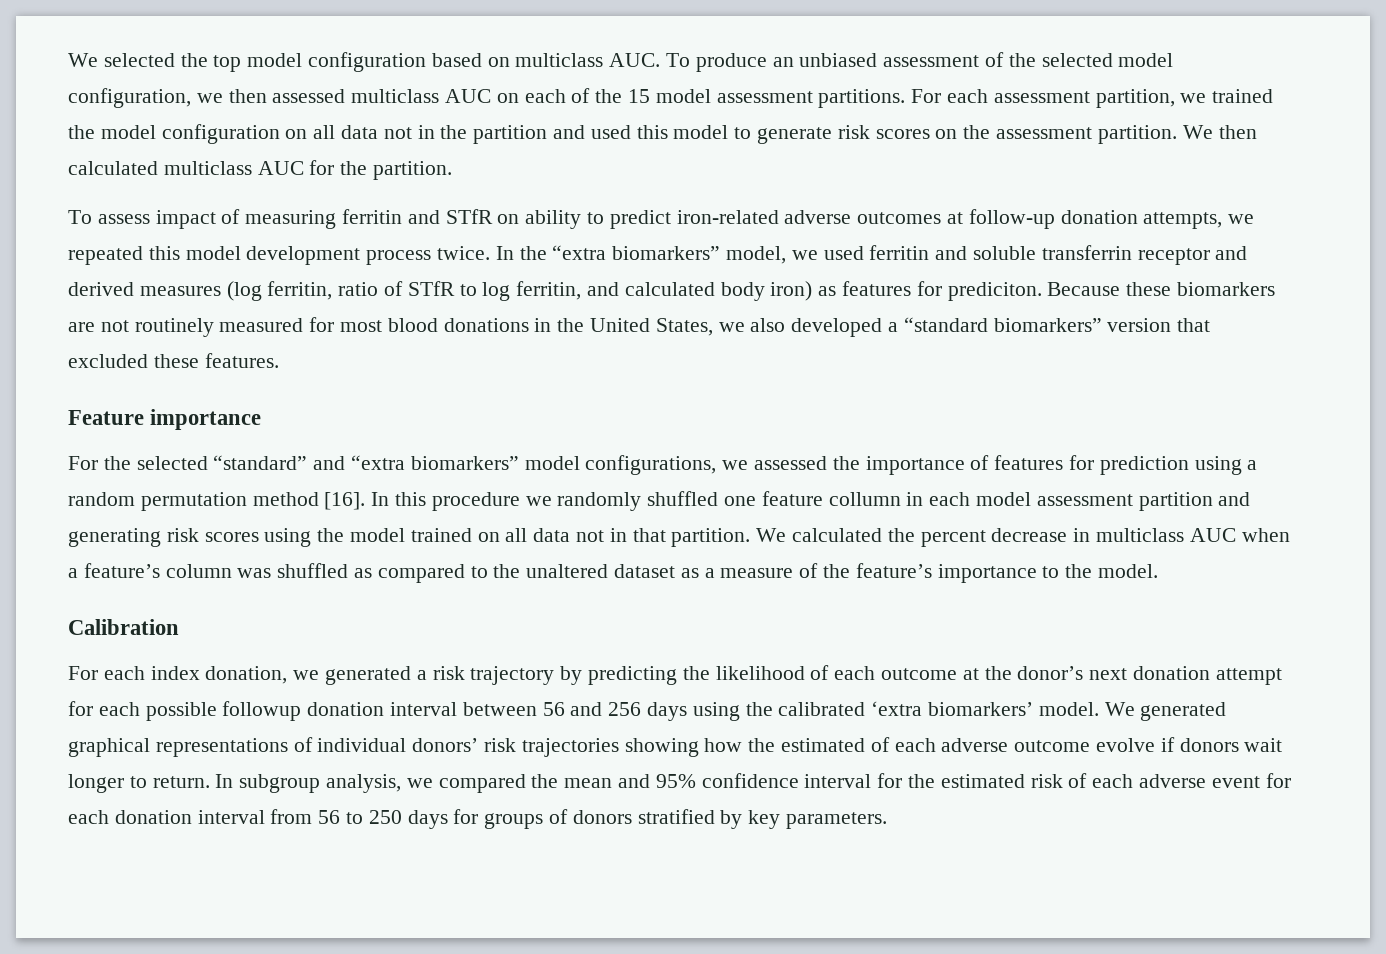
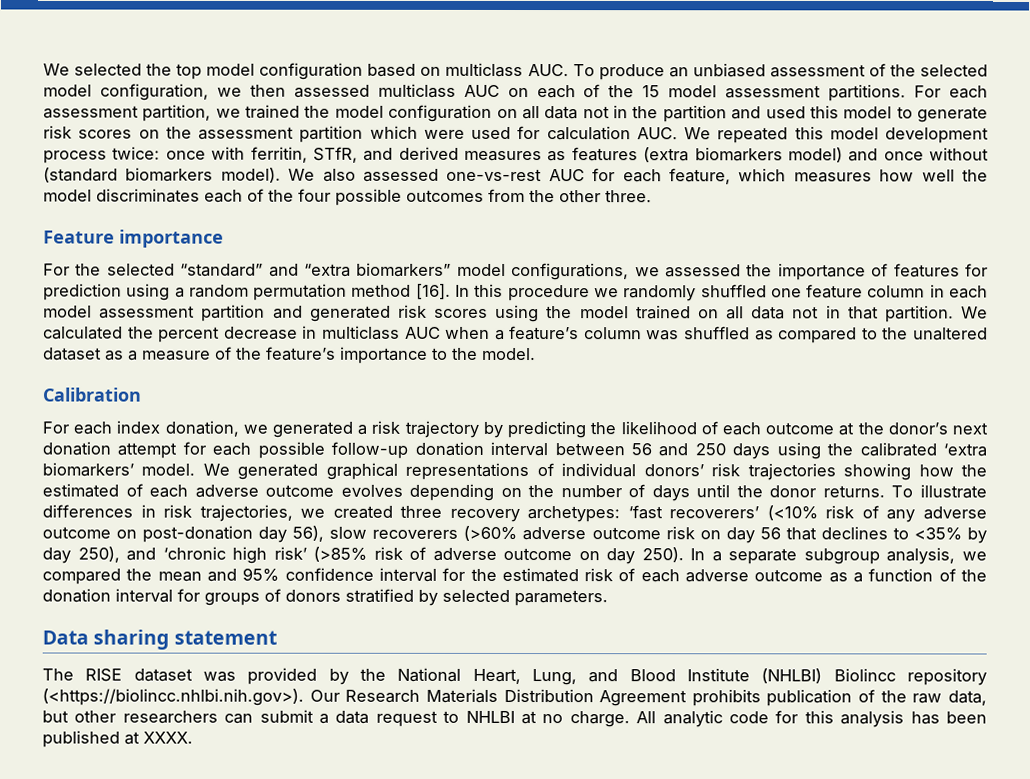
- For each assessment partition, we trained the model configuration on all data not in the partition and used this model to generate risk scores on the assessment partition. We then calculated multiclass AUC for the partition.
- To assess impact of measuring ferritin and STfR on ability to predict iron-related adverse outcomes at follow-up donation attempts, we repeated this model development process twice. In the “extra biomarkers” model, we used ferritin and soluble transferrin receptor and derived measures (log ferritin, ratio of STfR to log ferritin, and calculated body iron) as features for prediciton. Because these biomarkers are not routinely measured for most blood donations in the United States, we also developed a “standard biomarkers” version that excluded these features.
+ For each assessment partition, we trained the model configuration on all data not in the partition and used this model to generate risk scores on the assessment partition which were used for calculation AUC. We repeated this model development process twice: once with ferritin, STfR, and derived measures as features (extra biomarkers model) and once without (standard biomarkers model). We also assessed one-vs-rest AUC for each feature, which measures how well the model discriminates each of the four possible outcomes from the other three.
- In this procedure we randomly shuffled one feature collumn in each model assessment partition and generating risk scores using the model trained on all data not in that partition.
+ In this procedure we randomly shuffled one feature column in each model assessment partition and generated risk scores using the model trained on all data not in that partition.
- For each index donation, we generated a risk trajectory by predicting the likelihood of each outcome at the donor’s next donation attempt for each possible followup donation interval between 56 and 256 days using the calibrated ‘extra biomarkers’ model.
+ For each index donation, we generated a risk trajectory by predicting the likelihood of each outcome at the donor’s next donation attempt for each possible follow-up donation interval between 56 and 250 days using the calibrated ‘extra biomarkers’ model.
- We generated graphical representations of individual donors’ risk trajectories showing how the estimated of each adverse outcome evolve if donors wait longer to return. In subgroup analysis, we compared the mean and 95% confidence interval for the estimated risk of each adverse event for each donation interval from 56 to 250 days for groups of donors stratified by key parameters.
+ We generated graphical representations of individual donors’ risk trajectories showing how the estimated of each adverse outcome evolves depending on the number of days until the donor returns. To illustrate differences in risk trajectories, we created three recovery archetypes: ‘fast recoverers’ (<10% risk of any adverse outcome on post-donation day 56), slow recoverers (>60% adverse outcome risk on day 56 that declines to <35% by day 250), and ‘chronic high risk’ (>85% risk of adverse outcome on day 250). In a separate subgroup analysis, we compared the mean and 95% confidence interval for the estimated risk of each adverse outcome as a function of the donation interval for groups of donors stratified by selected parameters.
+ Data sharing statement
+ The RISE dataset was provided by the National Heart, Lung, and Blood Institute (NHLBI) Biolincc repository (<https://biolincc.nhlbi.nih.gov>). Our Research Materials Distribution Agreement prohibits publication of the raw data, but other researchers can submit a data request to NHLBI at no charge. All analytic code for this analysis has been published at XXXX.

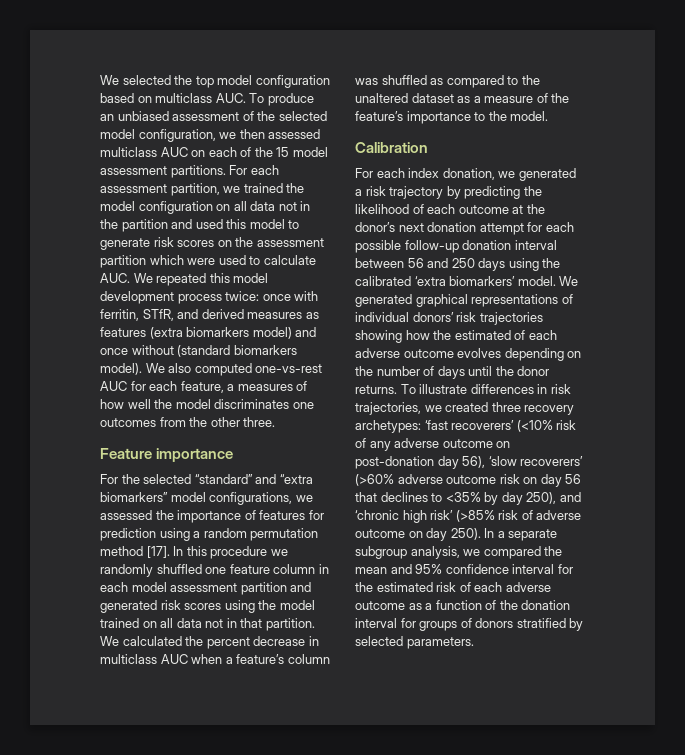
- For each assessment partition, we trained the model configuration on all data not in the partition and used this model to generate risk scores on the assessment partition which were used for calculation AUC. We repeated this model development process twice: once with ferritin, STfR, and derived measures as features (extra biomarkers model) and once without (standard biomarkers model).
+ For each assessment partition, we trained the model configuration on all data not in the partition and used this model to generate risk scores on the assessment partition which were used to calculate AUC. We repeated this model development process twice: once with ferritin, STfR, and derived measures as features (extra biomarkers model) and once without (standard biomarkers model).
- We also assessed one-vs-rest AUC for each feature, which measures how well the model discriminates each of the four possible outcomes from the other three.
+ We also computed one-vs-rest AUC for each feature, a measures of how well the model discriminates one outcomes from the other three.
- For the selected “standard” and “extra biomarkers” model configurations, we assessed the importance of features for prediction using a random permutation method [16].
+ For the selected “standard” and “extra biomarkers” model configurations, we assessed the importance of features for prediction using a random permutation method [17].
- To illustrate differences in risk trajectories, we created three recovery archetypes: ‘fast recoverers’ (<10% risk of any adverse outcome on post-donation day 56), slow recoverers (>60% adverse outcome risk on day 56 that declines to <35% by day 250), and ‘chronic high risk’ (>85% risk of adverse outcome on day 250).
+ To illustrate differences in risk trajectories, we created three recovery archetypes: ‘fast recoverers’ (<10% risk of any adverse outcome on post-donation day 56), ‘slow recoverers’ (>60% adverse outcome risk on day 56 that declines to <35% by day 250), and ‘chronic high risk’ (>85% risk of adverse outcome on day 250).
- Data sharing statement
- The RISE dataset was provided by the National Heart, Lung, and Blood Institute (NHLBI) Biolincc repository (<https://biolincc.nhlbi.nih.gov>). Our Research Materials Distribution Agreement prohibits publication of the raw data, but other researchers can submit a data request to NHLBI at no charge. All analytic code for this analysis has been published at XXXX.

